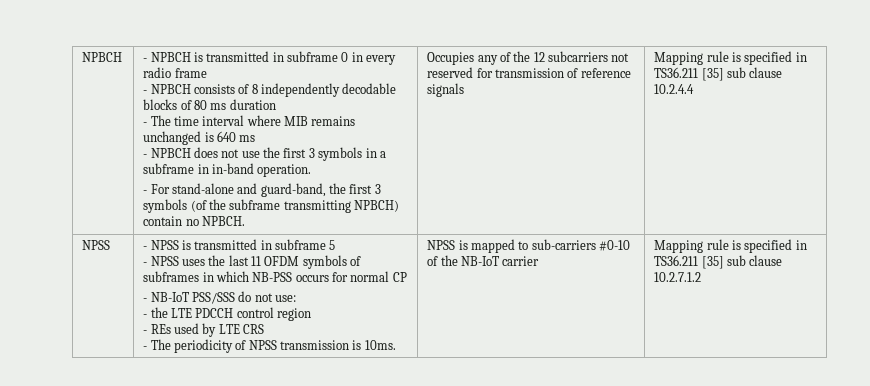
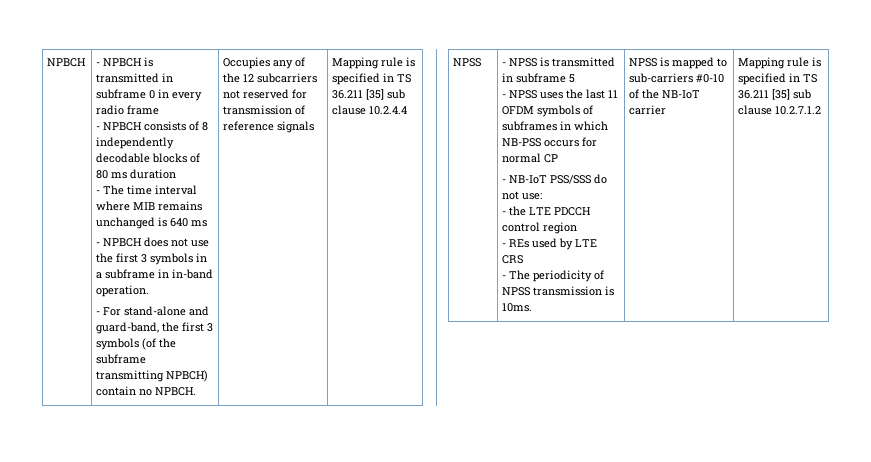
- Mapping rule is specified in TS36.211 [35] sub clause 10.2.4.4
+ Mapping rule is specified in TS 36.211 [35] sub clause 10.2.4.4
- Mapping rule is specified in TS36.211 [35] sub clause 10.2.7.1.2
+ Mapping rule is specified in TS 36.211 [35] sub clause 10.2.7.1.2

